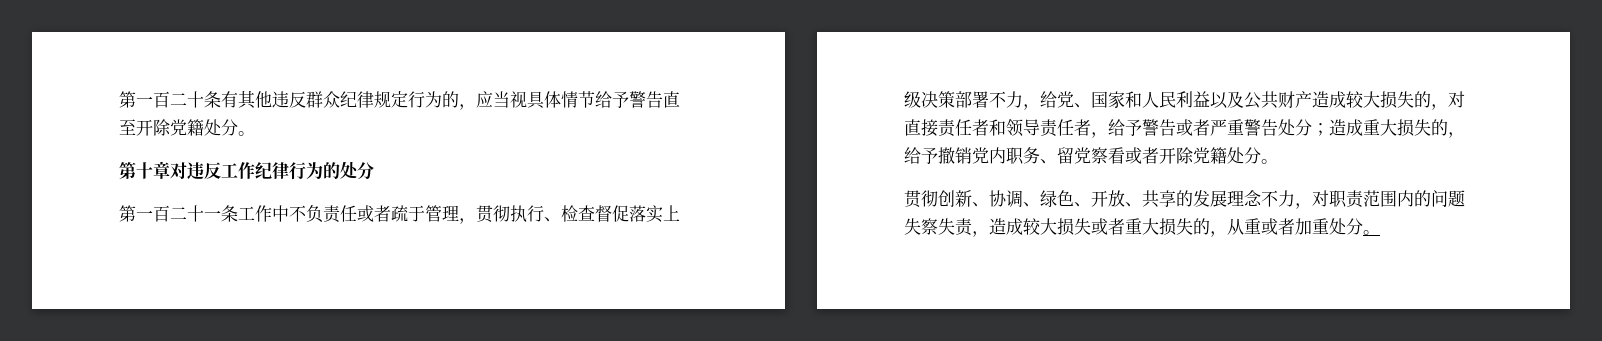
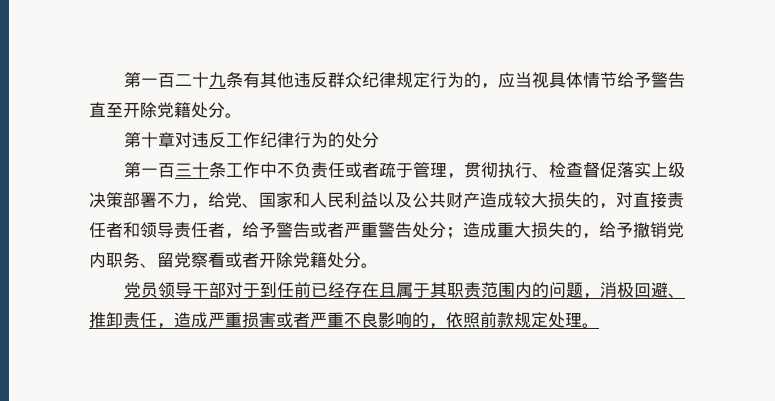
- 第一百二十条有其他违反群众纪律规定行为的，应当视具体情节给予警告直至开除党籍处分。
+ 第一百二十九条有其他违反群众纪律规定行为的，应当视具体情节给予警告直至开除党籍处分。
- 第一百二十一条工作中不负责任或者疏于管理，贯彻执行、检查督促落实上级决策部署不力，给党、国家和人民利益以及公共财产造成较大损失的，对直接责任者和领导责任者，给予警告或者严重警告处分；造成重大损失的，给予撤销党内职务、留党察看或者开除党籍处分。
+ 第一百三十条工作中不负责任或者疏于管理，贯彻执行、检查督促落实上级决策部署不力，给党、国家和人民利益以及公共财产造成较大损失的，对直接责任者和领导责任者，给予警告或者严重警告处分；造成重大损失的，给予撤销党内职务、留党察看或者开除党籍处分。
- 贯彻创新、协调、绿色、开放、共享的发展理念不力，对职责范围内的问题失察失责，造成较大损失或者重大损失的，从重或者加重处分。
+ 党员领导干部对于到任前已经存在且属于其职责范围内的问题，消极回避、推卸责任，造成严重损害或者严重不良影响的，依照前款规定处理。

